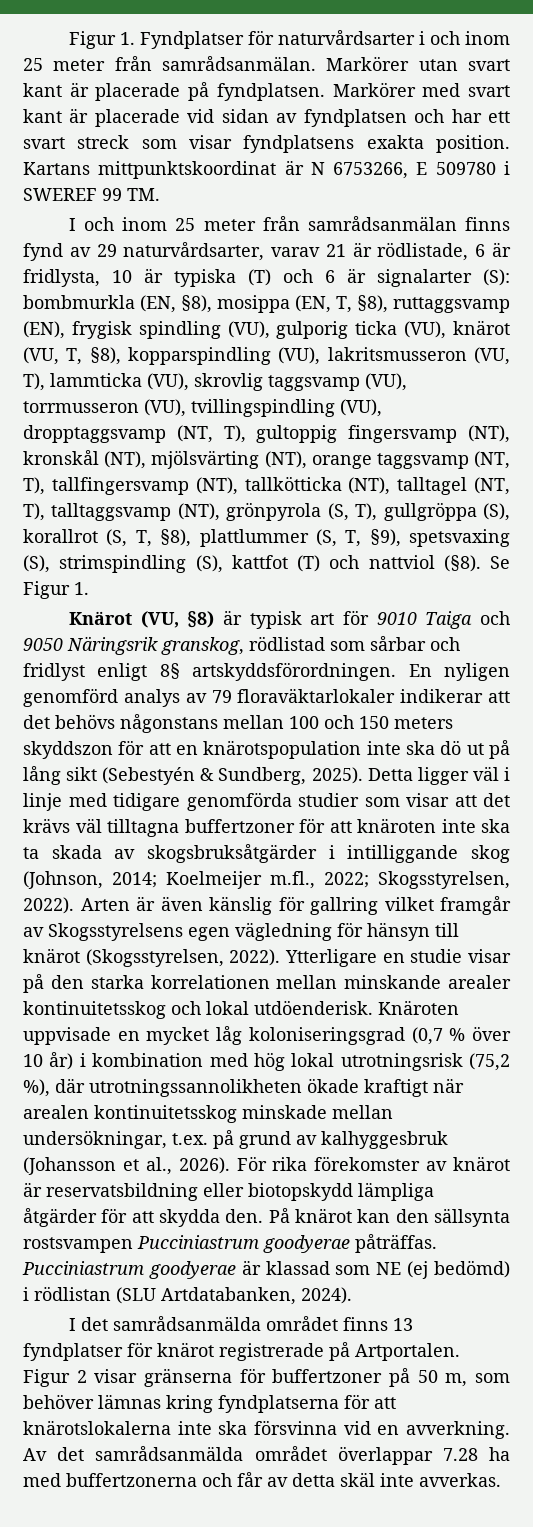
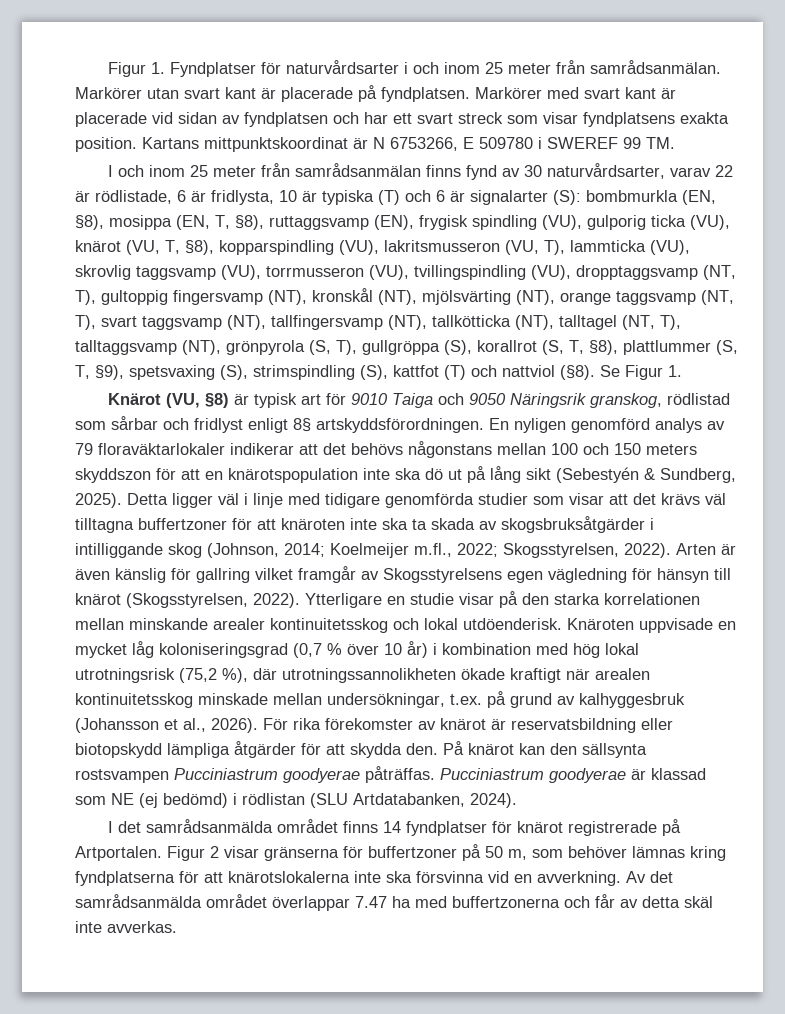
- I och inom 25 meter från samrådsanmälan finns fynd av 29 naturvårdsarter, varav 21 är rödlistade, 6 är fridlysta, 10 är typiska (T) och 6 är signalarter (S):
+ I och inom 25 meter från samrådsanmälan finns fynd av 30 naturvårdsarter, varav 22 är rödlistade, 6 är fridlysta, 10 är typiska (T) och 6 är signalarter (S):
- bombmurkla (EN, §8), mosippa (EN, T, §8), ruttaggsvamp (EN), frygisk spindling (VU), gulporig ticka (VU), knärot (VU, T, §8), kopparspindling (VU), lakritsmusseron (VU, T), lammticka (VU), skrovlig taggsvamp (VU), torrmusseron (VU), tvillingspindling (VU), dropptaggsvamp (NT, T), gultoppig fingersvamp (NT), kronskål (NT), mjölsvärting (NT), orange taggsvamp (NT, T), tallfingersvamp (NT), tallkötticka (NT), talltagel (NT, T), talltaggsvamp (NT), grönpyrola (S, T), gullgröppa (S), korallrot (S, T, §8), plattlummer (S, T, §9), spetsvaxing (S), strimspindling (S), kattfot (T) och nattviol (§8).
+ bombmurkla (EN, §8), mosippa (EN, T, §8), ruttaggsvamp (EN), frygisk spindling (VU), gulporig ticka (VU), knärot (VU, T, §8), kopparspindling (VU), lakritsmusseron (VU, T), lammticka (VU), skrovlig taggsvamp (VU), torrmusseron (VU), tvillingspindling (VU), dropptaggsvamp (NT, T), gultoppig fingersvamp (NT), kronskål (NT), mjölsvärting (NT), orange taggsvamp (NT, T), svart taggsvamp (NT), tallfingersvamp (NT), tallkötticka (NT), talltagel (NT, T), talltaggsvamp (NT), grönpyrola (S, T), gullgröppa (S), korallrot (S, T, §8), plattlummer (S, T, §9), spetsvaxing (S), strimspindling (S), kattfot (T) och nattviol (§8).
- I det samrådsanmälda området finns 13 fyndplatser för knärot registrerade på Artportalen.
+ I det samrådsanmälda området finns 14 fyndplatser för knärot registrerade på Artportalen.
- Av det samrådsanmälda området överlappar 7.28 ha med buffertzonerna och får av detta skäl inte avverkas.
+ Av det samrådsanmälda området överlappar 7.47 ha med buffertzonerna och får av detta skäl inte avverkas.

